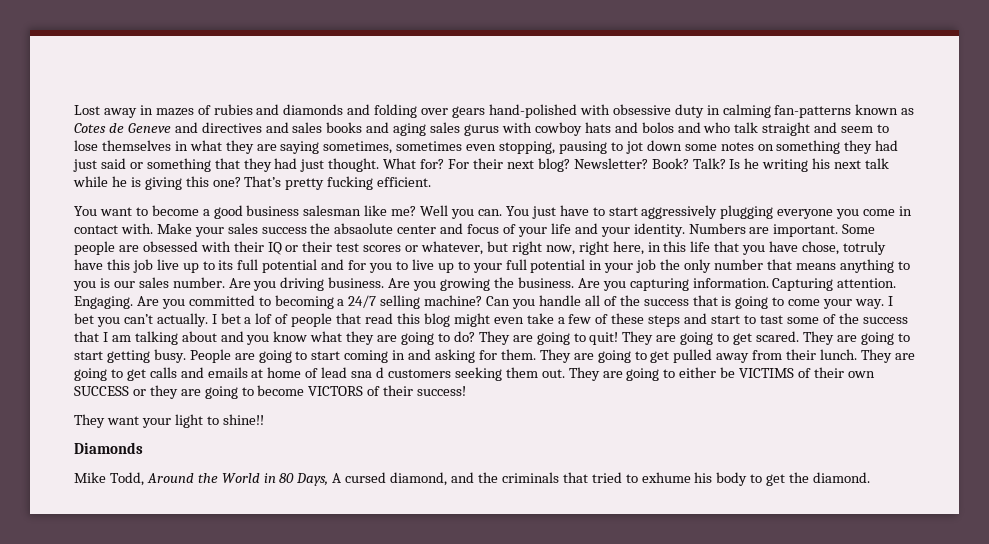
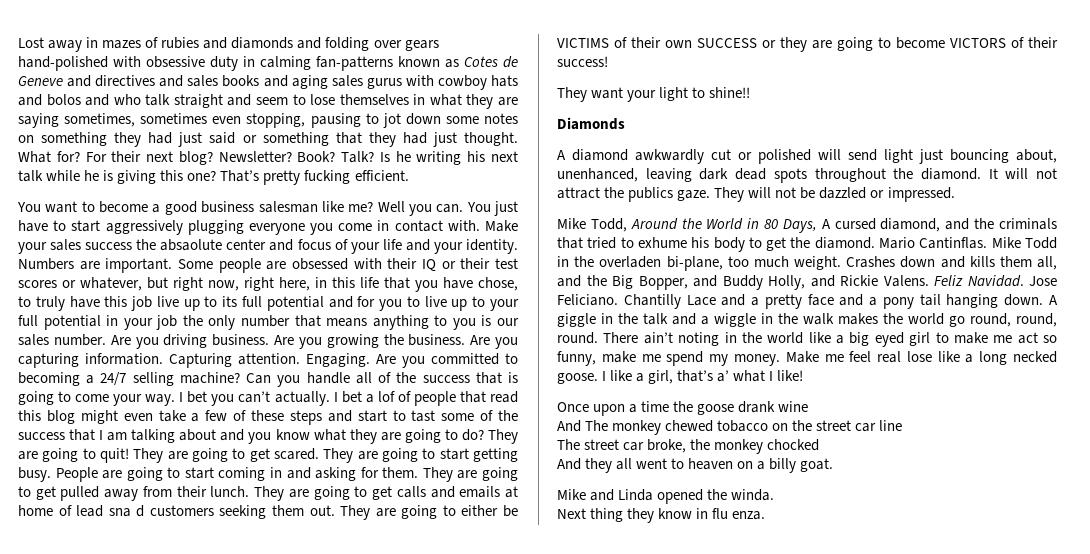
- Some people are obsessed with their IQ or their test scores or whatever, but right now, right here, in this life that you have chose, totruly have this job live up to its full potential and for you to live up to your full potential in your job the only number that means anything to you is our sales number.
+ Some people are obsessed with their IQ or their test scores or whatever, but right now, right here, in this life that you have chose, to truly have this job live up to its full potential and for you to live up to your full potential in your job the only number that means anything to you is our sales number.
+ A diamond awkwardly cut or polished will send light just bouncing about, unenhanced, leaving dark dead spots throughout the diamond. It will not attract the publics gaze. They will not be dazzled or impressed.
+ Mario Cantinflas. Mike Todd in the overladen bi-plane, too much weight. Crashes down and kills them all, and the Big Bopper, and Buddy Holly, and Rickie Valens. Feliz Navidad. Jose Feliciano. Chantilly Lace and a pretty face and a pony tail hanging down. A giggle in the talk and a wiggle in the walk makes the world go round, round, round. There ain’t noting in the world like a big eyed girl to make me act so funny, make me spend my money. Make me feel real lose like a long necked goose. I like a girl, that’s a’ what I like!
+ Once upon a time the goose drank wine
+ And The monkey chewed tobacco on the street car line
+ The street car broke, the monkey chocked
+ And they all went to heaven on a billy goat.
+ Mike and Linda opened the winda.
+ Next thing they know in flu enza.

